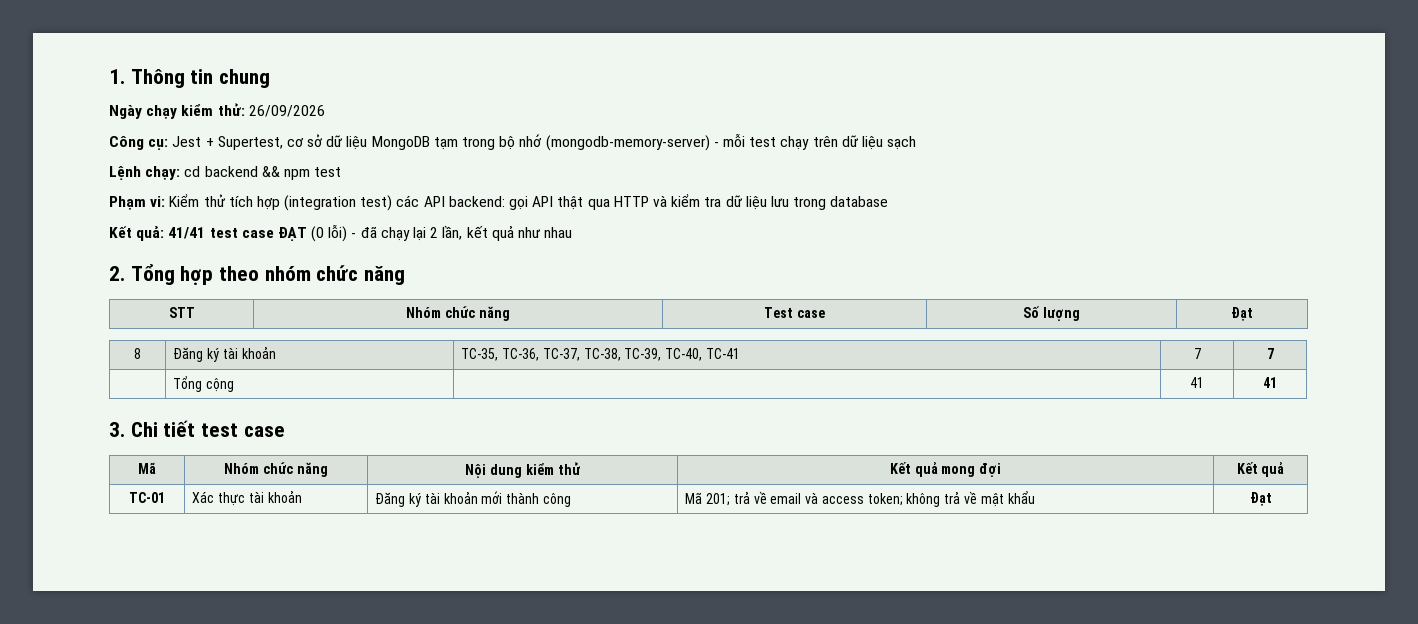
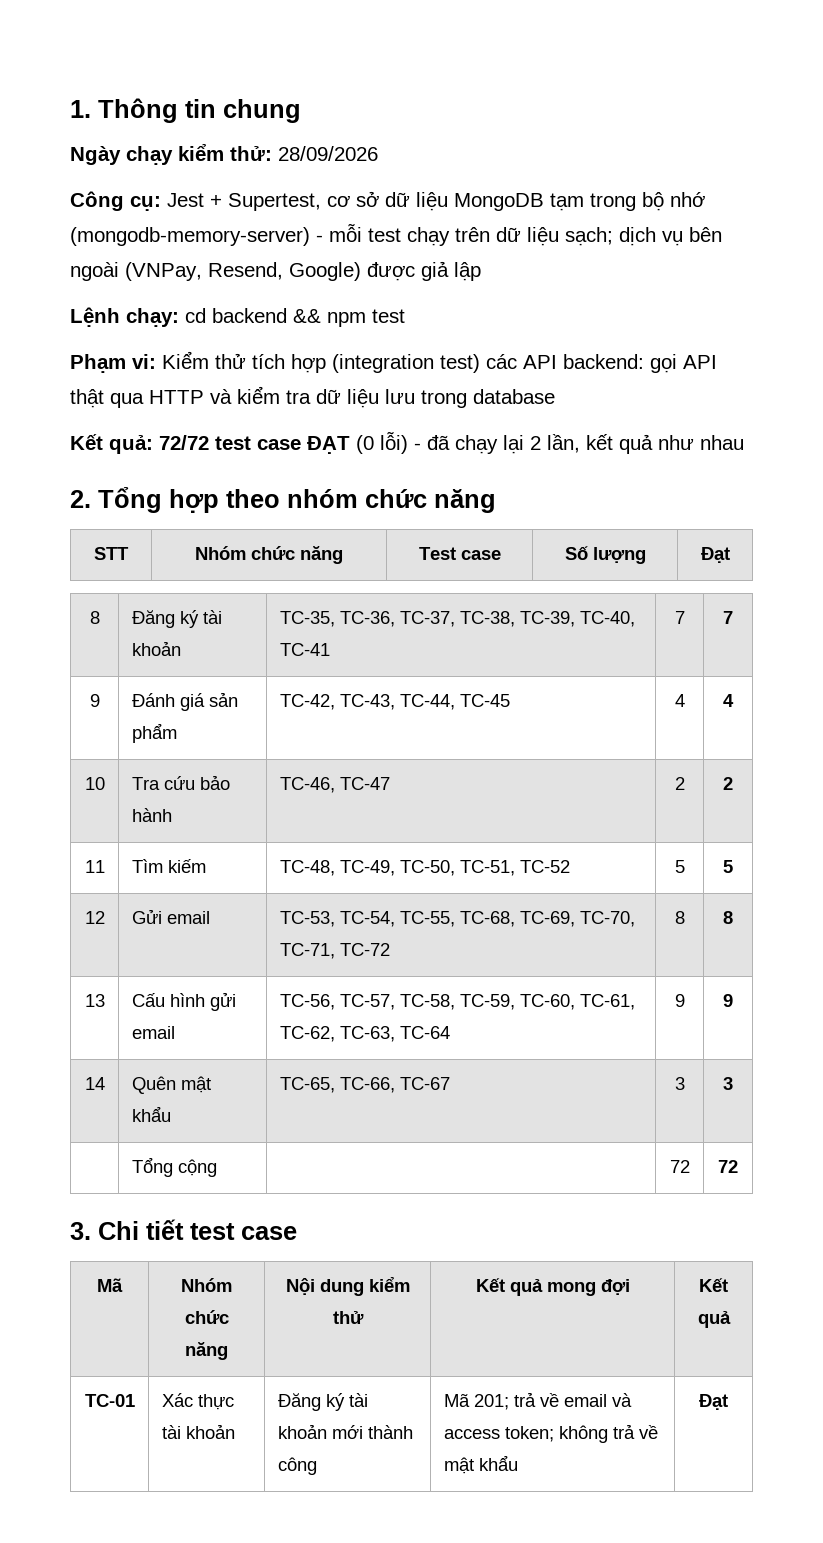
- Ngày chạy kiểm thử: 26/09/2026
+ Ngày chạy kiểm thử: 28/09/2026
- Công cụ: Jest + Supertest, cơ sở dữ liệu MongoDB tạm trong bộ nhớ (mongodb-memory-server) - mỗi test chạy trên dữ liệu sạch
+ Công cụ: Jest + Supertest, cơ sở dữ liệu MongoDB tạm trong bộ nhớ (mongodb-memory-server) - mỗi test chạy trên dữ liệu sạch; dịch vụ bên ngoài (VNPay, Resend, Google) được giả lập
- Kết quả: 41/41 test case ĐẠT (0 lỗi) - đã chạy lại 2 lần, kết quả như nhau
+ Kết quả: 72/72 test case ĐẠT (0 lỗi) - đã chạy lại 2 lần, kết quả như nhau
+ 9 | Đánh giá sản phẩm | TC-42, TC-43, TC-44, TC-45 | 4 | 4
+ 10 | Tra cứu bảo hành | TC-46, TC-47 | 2 | 2
+ 11 | Tìm kiếm | TC-48, TC-49, TC-50, TC-51, TC-52 | 5 | 5
+ 12 | Gửi email | TC-53, TC-54, TC-55, TC-68, TC-69, TC-70, TC-71, TC-72 | 8 | 8
+ 13 | Cấu hình gửi email | TC-56, TC-57, TC-58, TC-59, TC-60, TC-61, TC-62, TC-63, TC-64 | 9 | 9
+ 14 | Quên mật khẩu | TC-65, TC-66, TC-67 | 3 | 3
- | Tổng cộng | | 41 | 41
+ | Tổng cộng | | 72 | 72

